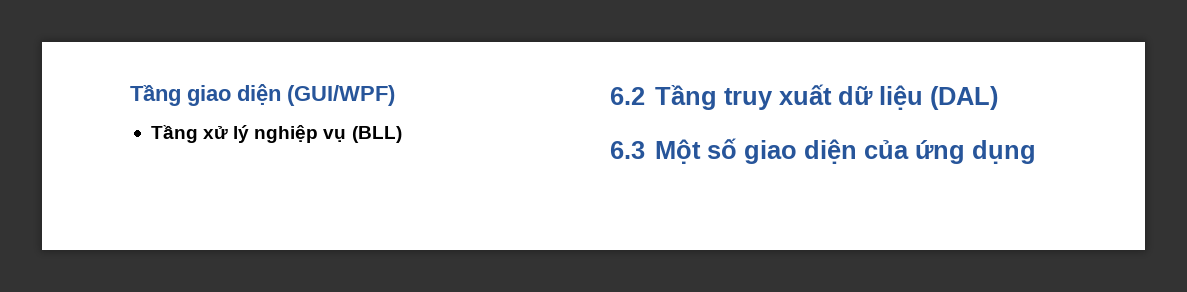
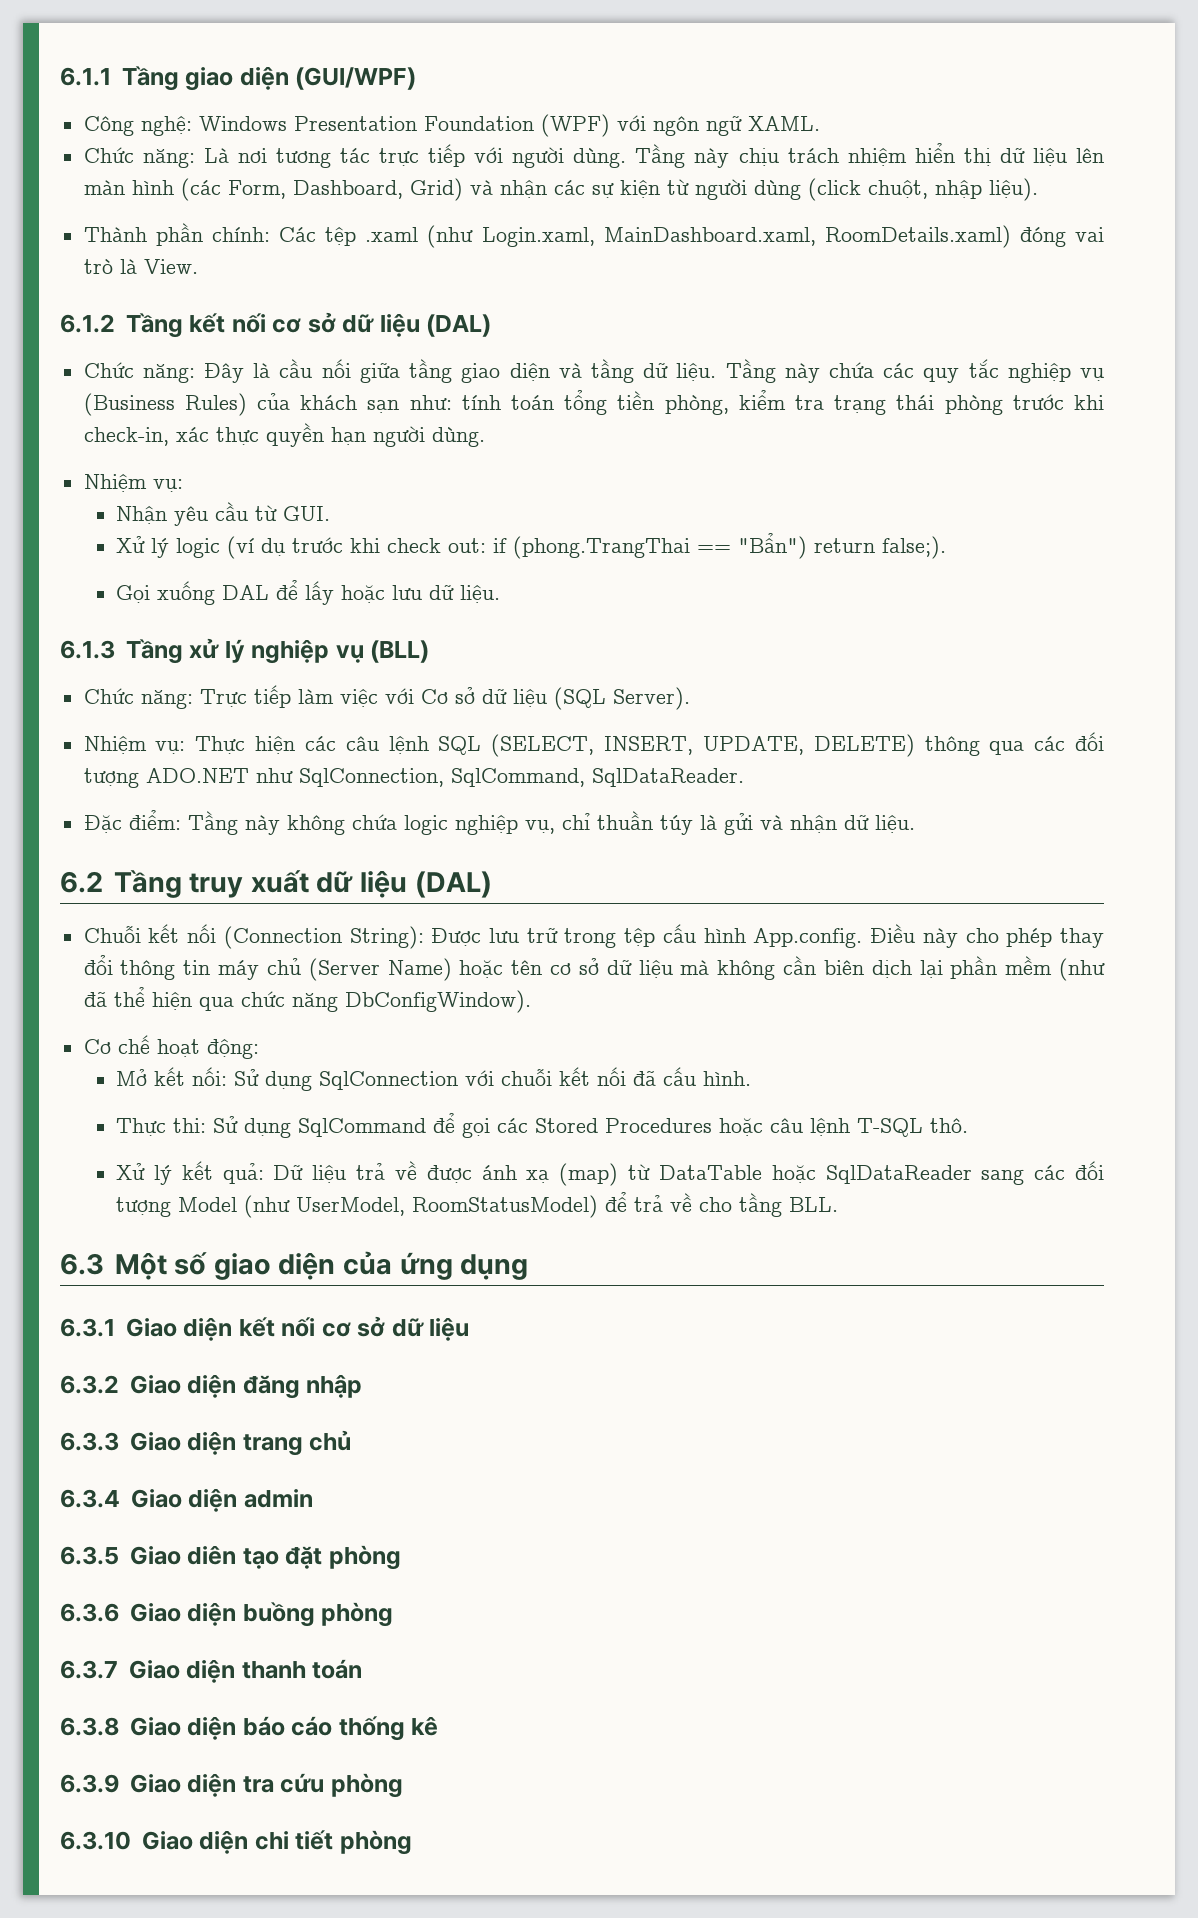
- Tầng giao diện (GUI/WPF)
+ 6.1.1 Tầng giao diện (GUI/WPF)
- Tầng xử lý nghiệp vụ (BLL)
+ Công nghệ: Windows Presentation Foundation (WPF) với ngôn ngữ XAML.
+ Chức năng: Là nơi tương tác trực tiếp với người dùng. Tầng này chịu trách nhiệm hiển thị dữ liệu lên màn hình (các Form, Dashboard, Grid) và nhận các sự kiện từ người dùng (click chuột, nhập liệu).
+ Thành phần chính: Các tệp .xaml (như Login.xaml, MainDashboard.xaml, RoomDetails.xaml) đóng vai trò là View.
+ 6.1.2 Tầng kết nối cơ sở dữ liệu (DAL)
+ Chức năng: Đây là cầu nối giữa tầng giao diện và tầng dữ liệu. Tầng này chứa các quy tắc nghiệp vụ (Business Rules) của khách sạn như: tính toán tổng tiền phòng, kiểm tra trạng thái phòng trước khi check-in, xác thực quyền hạn người dùng.
+ Nhiệm vụ:
+ Nhận yêu cầu từ GUI.
+ Xử lý logic (ví dụ trước khi check out: if (phong.TrangThai == "Bẩn") return false;).
+ Gọi xuống DAL để lấy hoặc lưu dữ liệu.
+ 6.1.3 Tầng xử lý nghiệp vụ (BLL)
+ Chức năng: Trực tiếp làm việc với Cơ sở dữ liệu (SQL Server).
+ Nhiệm vụ: Thực hiện các câu lệnh SQL (SELECT, INSERT, UPDATE, DELETE) thông qua các đối tượng ADO.NET như SqlConnection, SqlCommand, SqlDataReader.
+ Đặc điểm: Tầng này không chứa logic nghiệp vụ, chỉ thuần túy là gửi và nhận dữ liệu.
+ Chuỗi kết nối (Connection String): Được lưu trữ trong tệp cấu hình App.config. Điều này cho phép thay đổi thông tin máy chủ (Server Name) hoặc tên cơ sở dữ liệu mà không cần biên dịch lại phần mềm (như đã thể hiện qua chức năng DbConfigWindow).
+ Cơ chế hoạt động:
+ Mở kết nối: Sử dụng SqlConnection với chuỗi kết nối đã cấu hình.
+ Thực thi: Sử dụng SqlCommand để gọi các Stored Procedures hoặc câu lệnh T-SQL thô.
+ Xử lý kết quả: Dữ liệu trả về được ánh xạ (map) từ DataTable hoặc SqlDataReader sang các đối tượng Model (như UserModel, RoomStatusModel) để trả về cho tầng BLL.
+ 6.3.1 Giao diện kết nối cơ sở dữ liệu
+ 6.3.2 Giao diện đăng nhập
+ 6.3.3 Giao diện trang chủ
+ 6.3.4 Giao diện admin
+ 6.3.5 Giao diên tạo đặt phòng
+ 6.3.6 Giao diện buồng phòng
+ 6.3.7 Giao diện thanh toán
+ 6.3.8 Giao diện báo cáo thống kê
+ 6.3.9 Giao diện tra cứu phòng
+ 6.3.10 Giao diện chi tiết phòng

